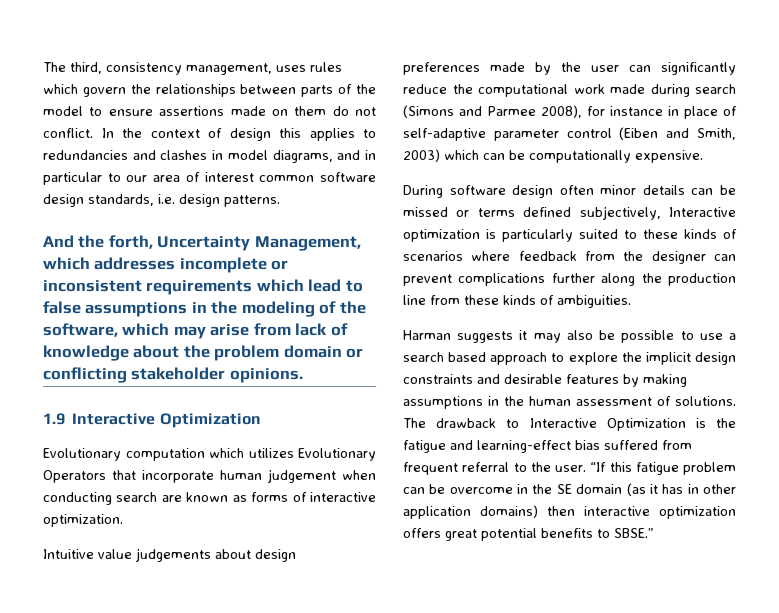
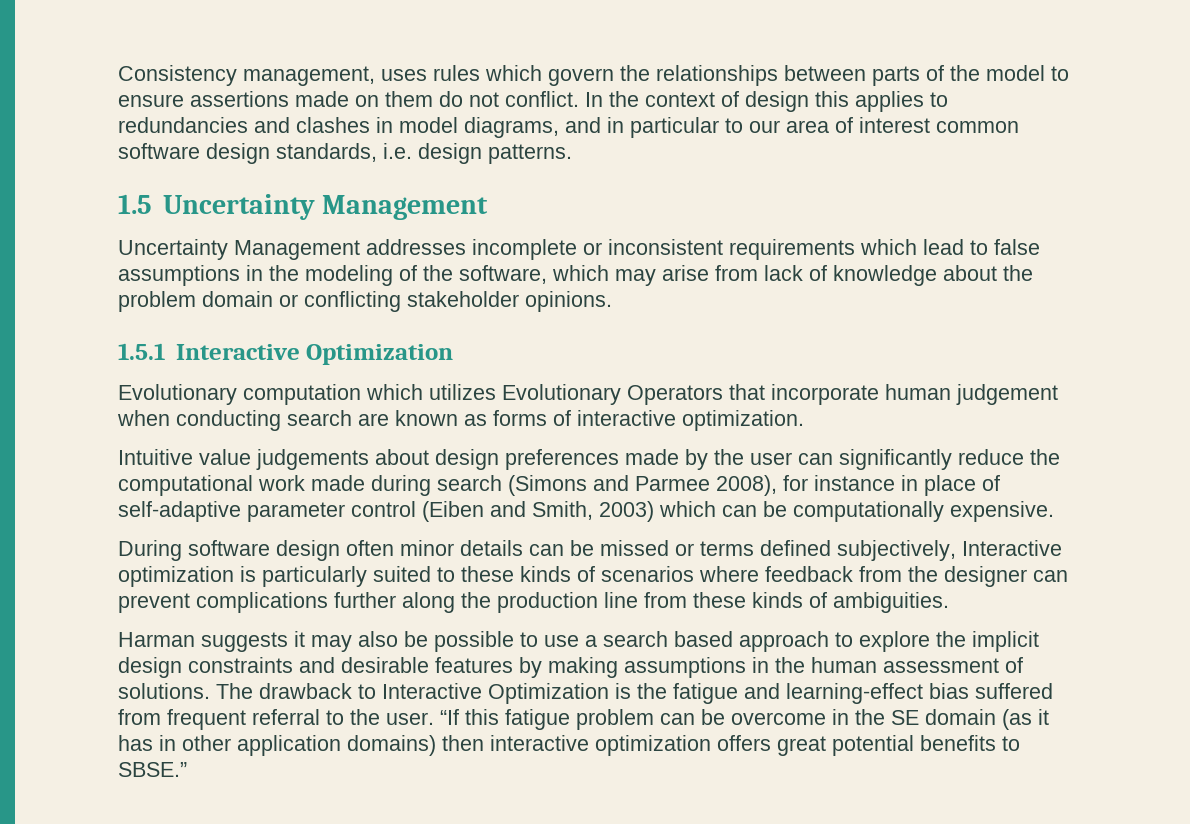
- The third, consistency management, uses rules which govern the relationships between parts of the model to ensure assertions made on them do not conflict.
+ Consistency management, uses rules which govern the relationships between parts of the model to ensure assertions made on them do not conflict.
- And the forth, Uncertainty Management, which addresses incomplete or inconsistent requirements which lead to false assumptions in the modeling of the software, which may arise from lack of knowledge about the problem domain or conflicting stakeholder opinions.
+ 1.5 Uncertainty Management
+ Uncertainty Management addresses incomplete or inconsistent requirements which lead to false assumptions in the modeling of the software, which may arise from lack of knowledge about the problem domain or conflicting stakeholder opinions.
- 1.9 Interactive Optimization
+ 1.5.1 Interactive Optimization

